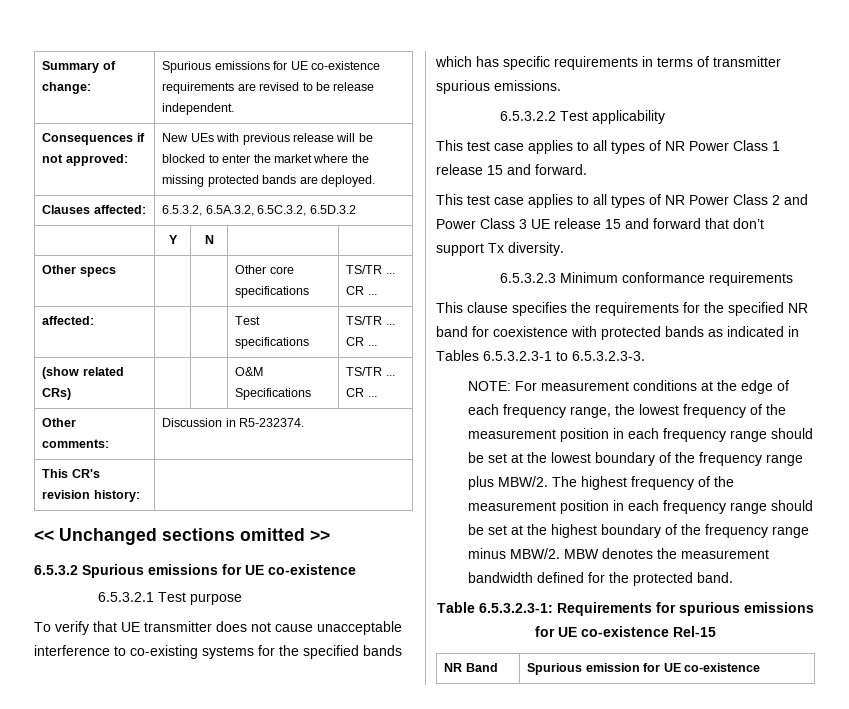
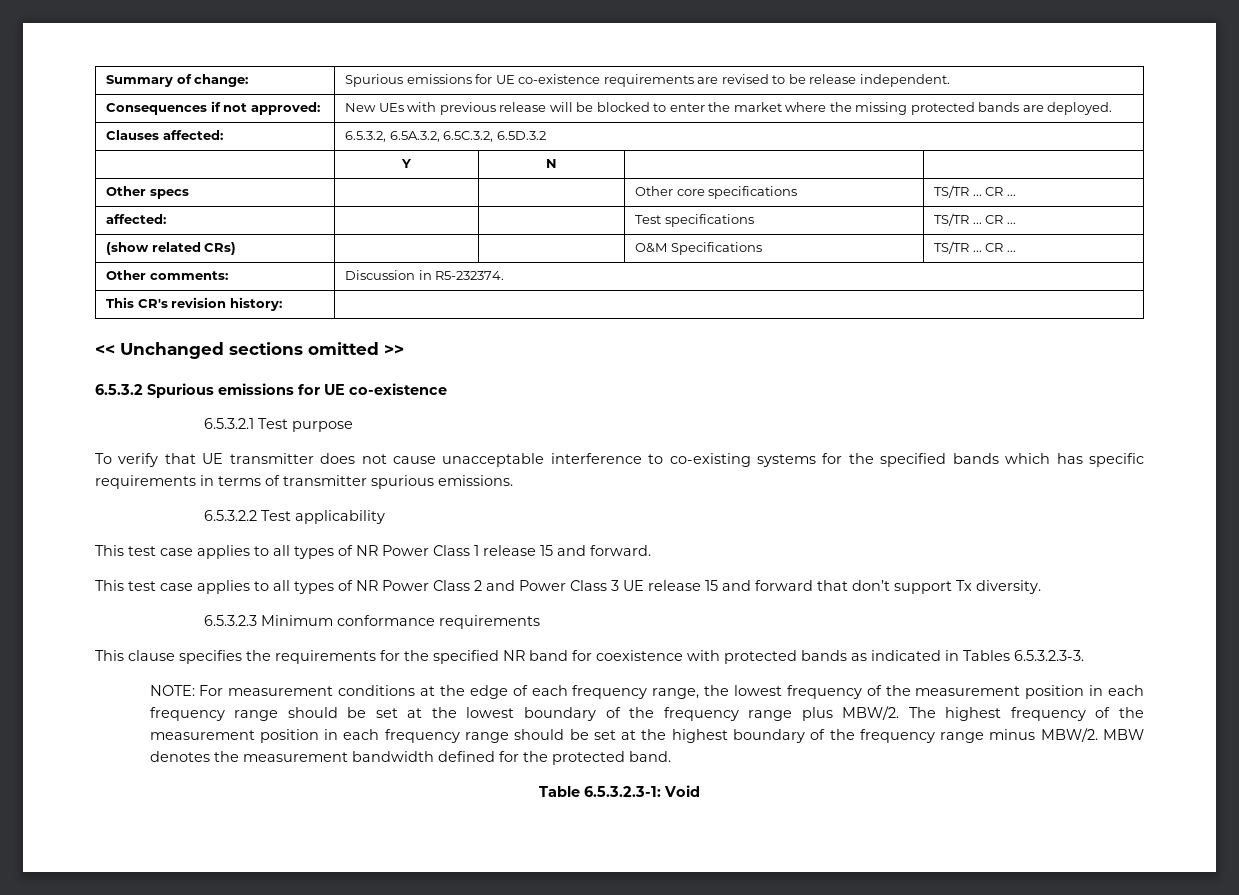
- This clause specifies the requirements for the specified NR band for coexistence with protected bands as indicated in Tables 6.5.3.2.3-1 to 6.5.3.2.3-3.
+ This clause specifies the requirements for the specified NR band for coexistence with protected bands as indicated in Tables 6.5.3.2.3-3.
- Table 6.5.3.2.3-1: Requirements for spurious emissions for UE co-existence Rel-15
- NR Band | Spurious emission for UE co-existence
+ Table 6.5.3.2.3-1: Void

